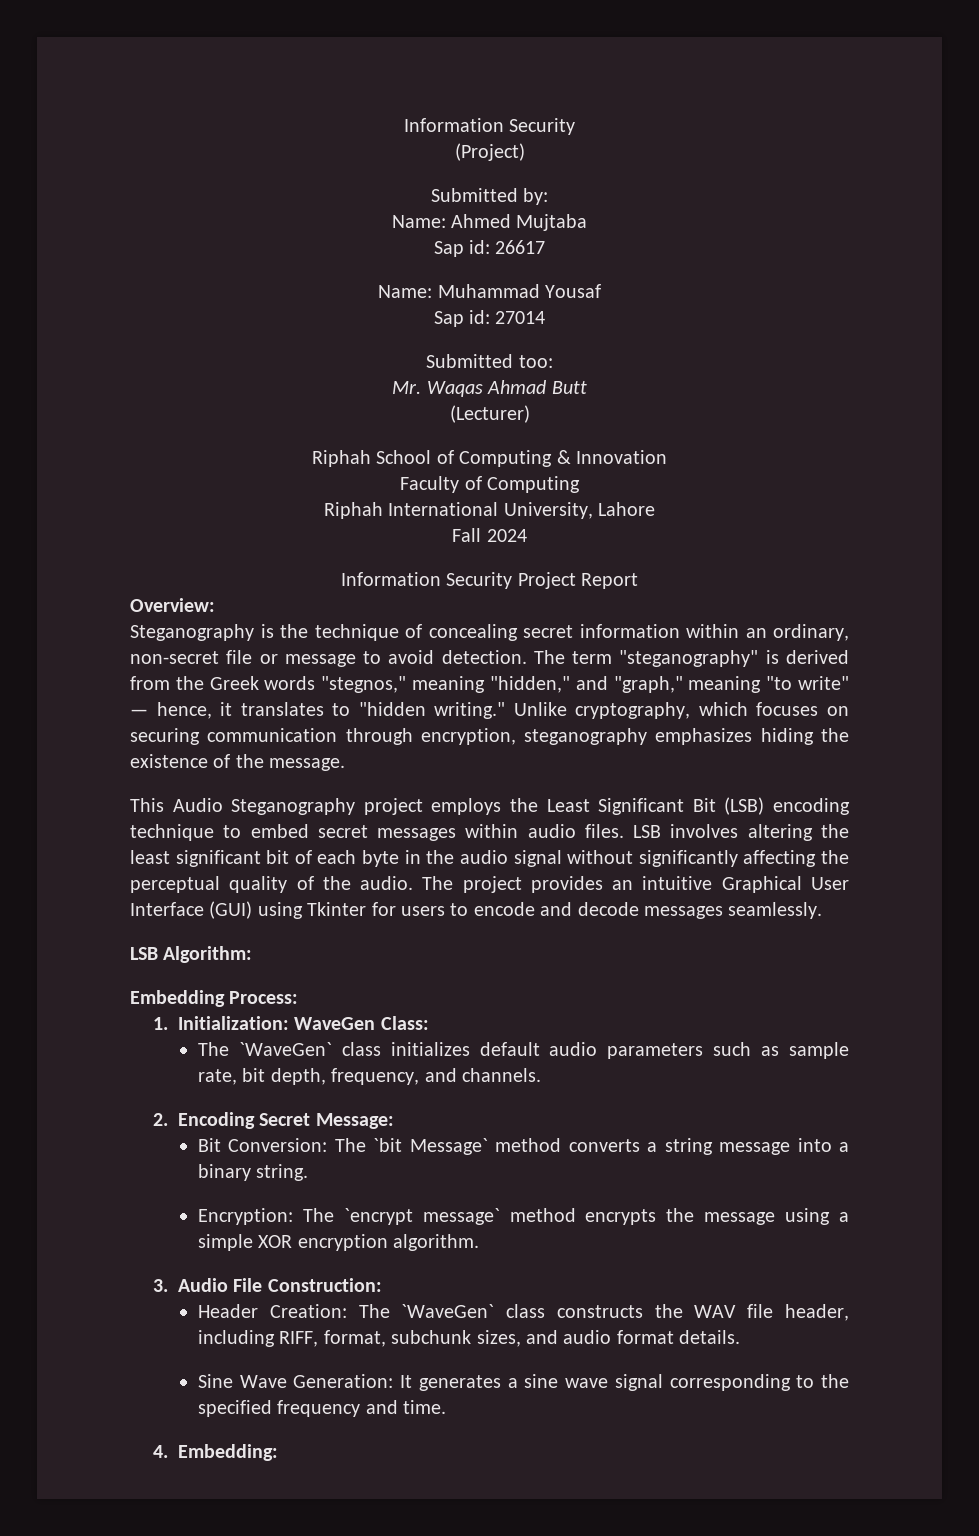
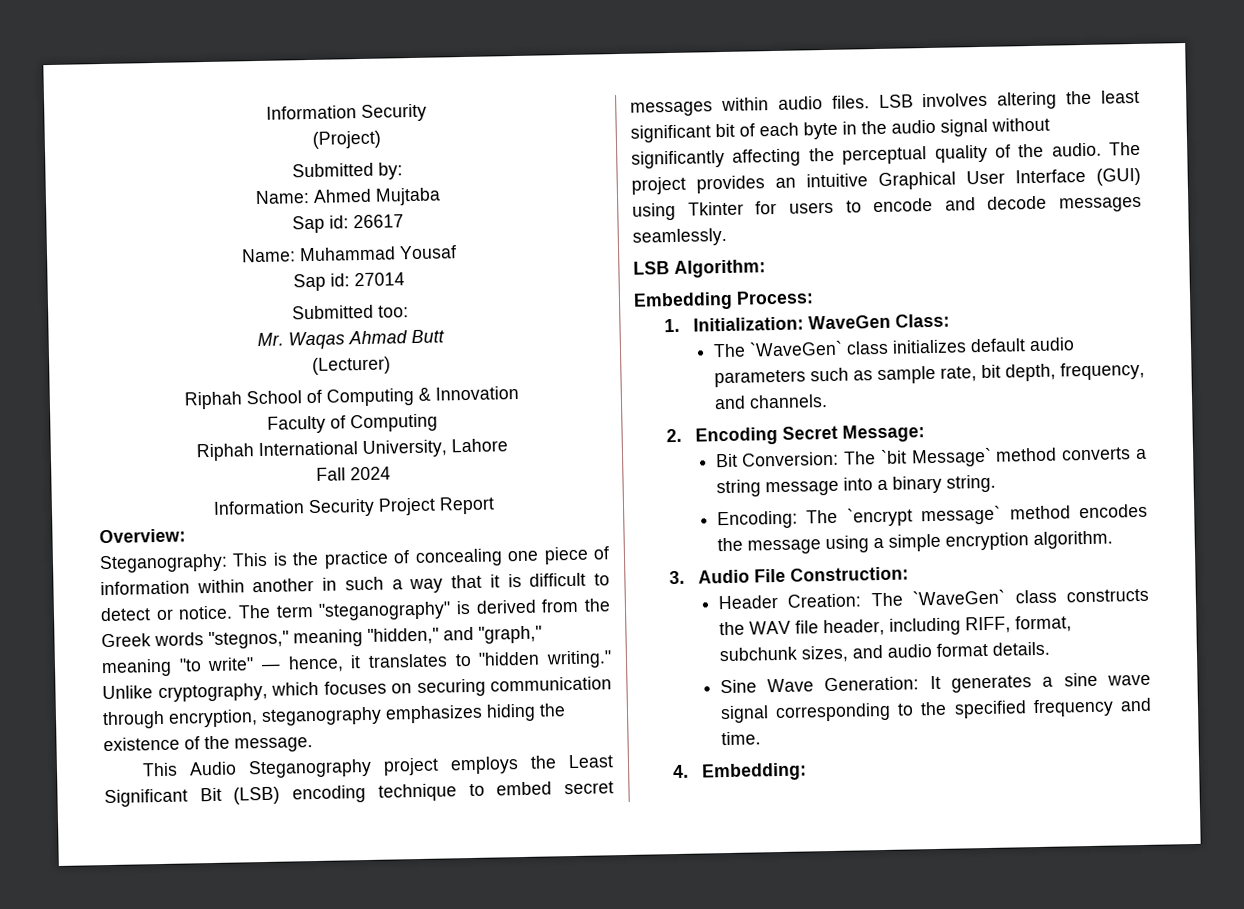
- Steganography is the technique of concealing secret information within an ordinary, non-secret file or message to avoid detection.
+ Steganography: This is the practice of concealing one piece of information within another in such a way that it is difficult to detect or notice.
- Encryption: The `encrypt message` method encrypts the message using a simple XOR encryption algorithm.
+ Encoding: The `encrypt message` method encodes the message using a simple encryption algorithm.

